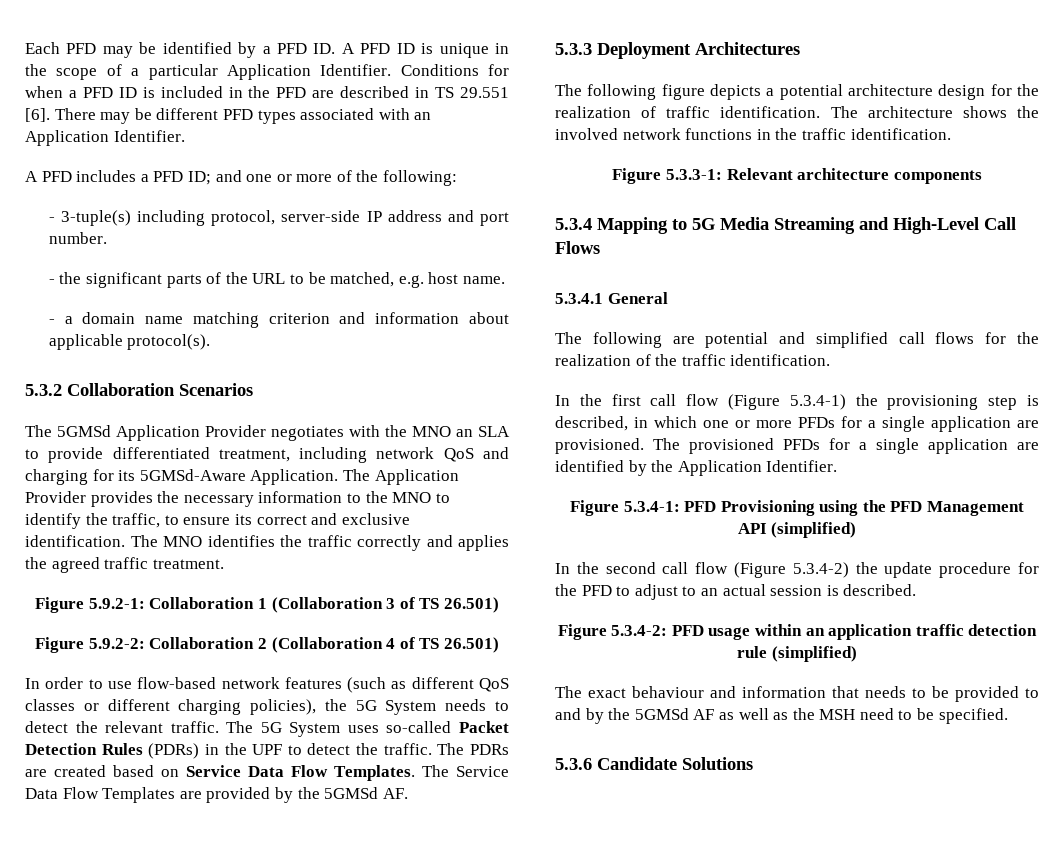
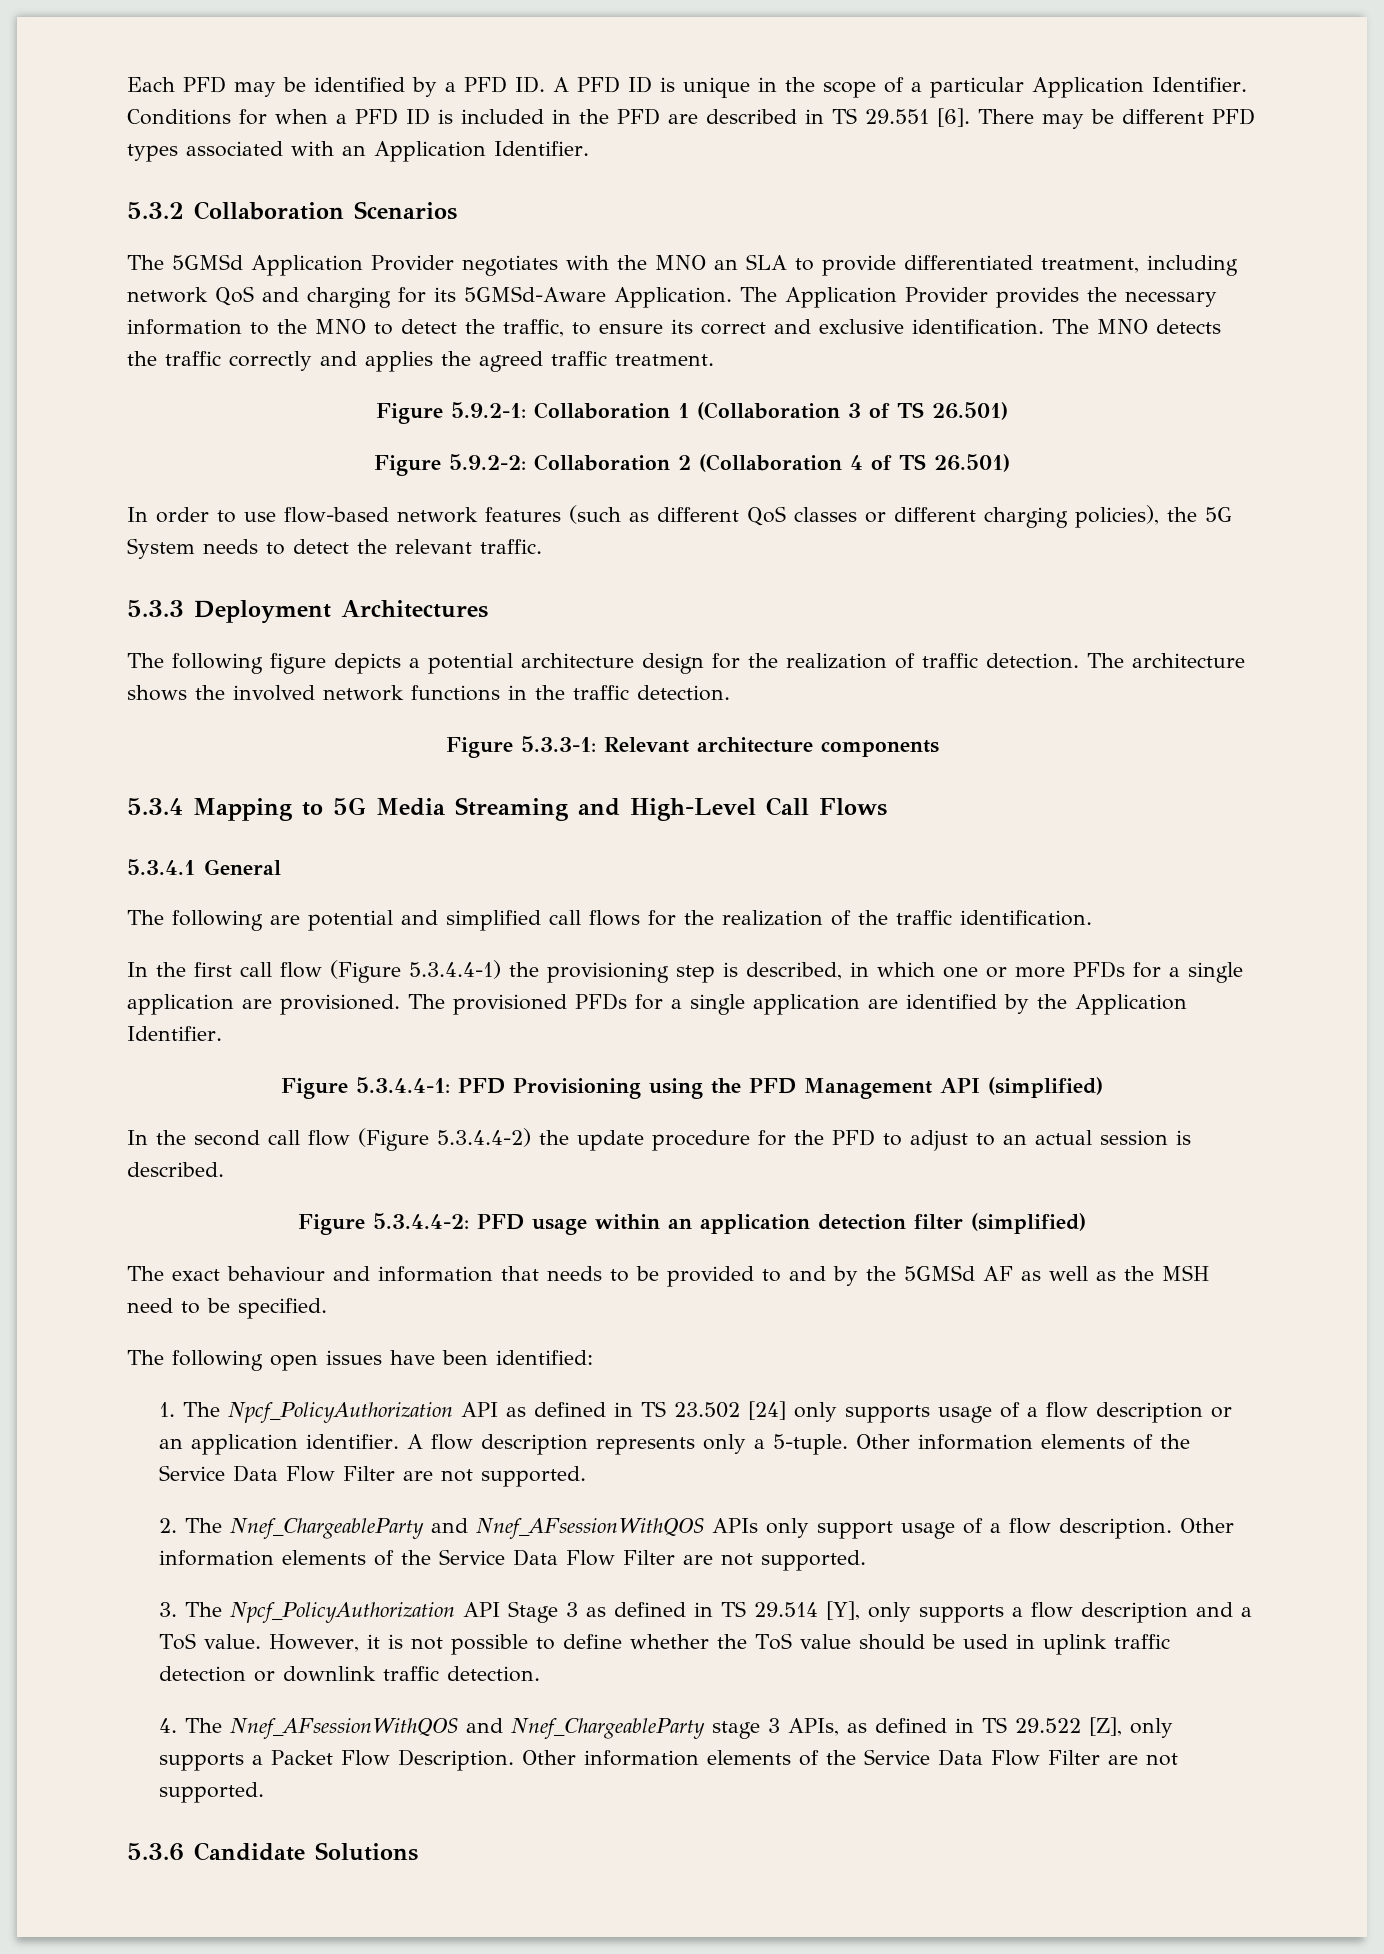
- A PFD includes a PFD ID; and one or more of the following:
- - 3-tuple(s) including protocol, server-side IP address and port number.
- - the significant parts of the URL to be matched, e.g. host name.
- - a domain name matching criterion and information about applicable protocol(s).
- The Application Provider provides the necessary information to the MNO to identify the traffic, to ensure its correct and exclusive identification.
+ The Application Provider provides the necessary information to the MNO to detect the traffic, to ensure its correct and exclusive identification.
- The MNO identifies the traffic correctly and applies the agreed traffic treatment.
+ The MNO detects the traffic correctly and applies the agreed traffic treatment.
- The 5G System uses so-called Packet Detection Rules (PDRs) in the UPF to detect the traffic. The PDRs are created based on Service Data Flow Templates. The Service Data Flow Templates are provided by the 5GMSd AF.
- The following figure depicts a potential architecture design for the realization of traffic identification.
+ The following figure depicts a potential architecture design for the realization of traffic detection.
- The architecture shows the involved network functions in the traffic identification.
+ The architecture shows the involved network functions in the traffic detection.
- In the first call flow (Figure 5.3.4-1) the provisioning step is described, in which one or more PFDs for a single application are provisioned.
+ In the first call flow (Figure 5.3.4.4-1) the provisioning step is described, in which one or more PFDs for a single application are provisioned.
- Figure 5.3.4-1: PFD Provisioning using the PFD Management API (simplified)
+ Figure 5.3.4.4-1: PFD Provisioning using the PFD Management API (simplified)
- In the second call flow (Figure 5.3.4-2) the update procedure for the PFD to adjust to an actual session is described.
+ In the second call flow (Figure 5.3.4.4-2) the update procedure for the PFD to adjust to an actual session is described.
- Figure 5.3.4-2: PFD usage within an application traffic detection rule (simplified)
+ Figure 5.3.4.4-2: PFD usage within an application detection filter (simplified)
+ The following open issues have been identified:
+ 1. The Npcf_PolicyAuthorization API as defined in TS 23.502 [24] only supports usage of a flow description or an application identifier. A flow description represents only a 5-tuple. Other information elements of the Service Data Flow Filter are not supported.
+ 2. The Nnef_ChargeableParty and Nnef_AFsessionWithQOS APIs only support usage of a flow description. Other information elements of the Service Data Flow Filter are not supported.
+ 3. The Npcf_PolicyAuthorization API Stage 3 as defined in TS 29.514 [Y], only supports a flow description and a ToS value. However, it is not possible to define whether the ToS value should be used in uplink traffic detection or downlink traffic detection.
+ 4. The Nnef_AFsessionWithQOS and Nnef_ChargeableParty stage 3 APIs, as defined in TS 29.522 [Z], only supports a Packet Flow Description. Other information elements of the Service Data Flow Filter are not supported.

